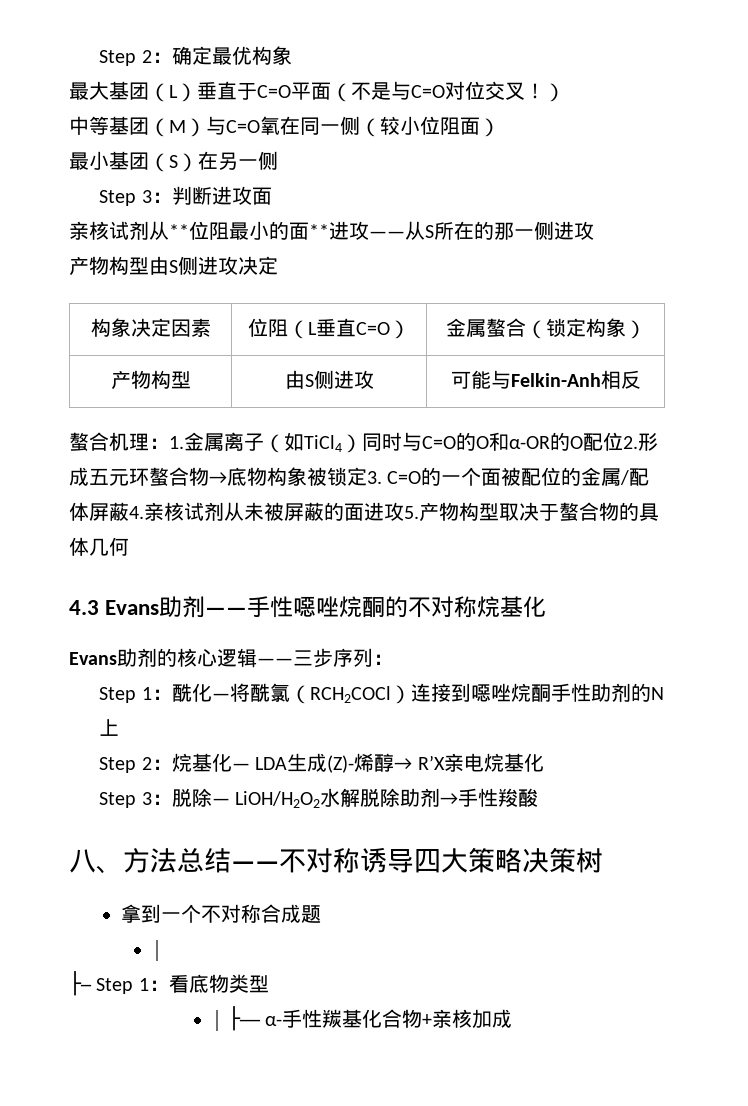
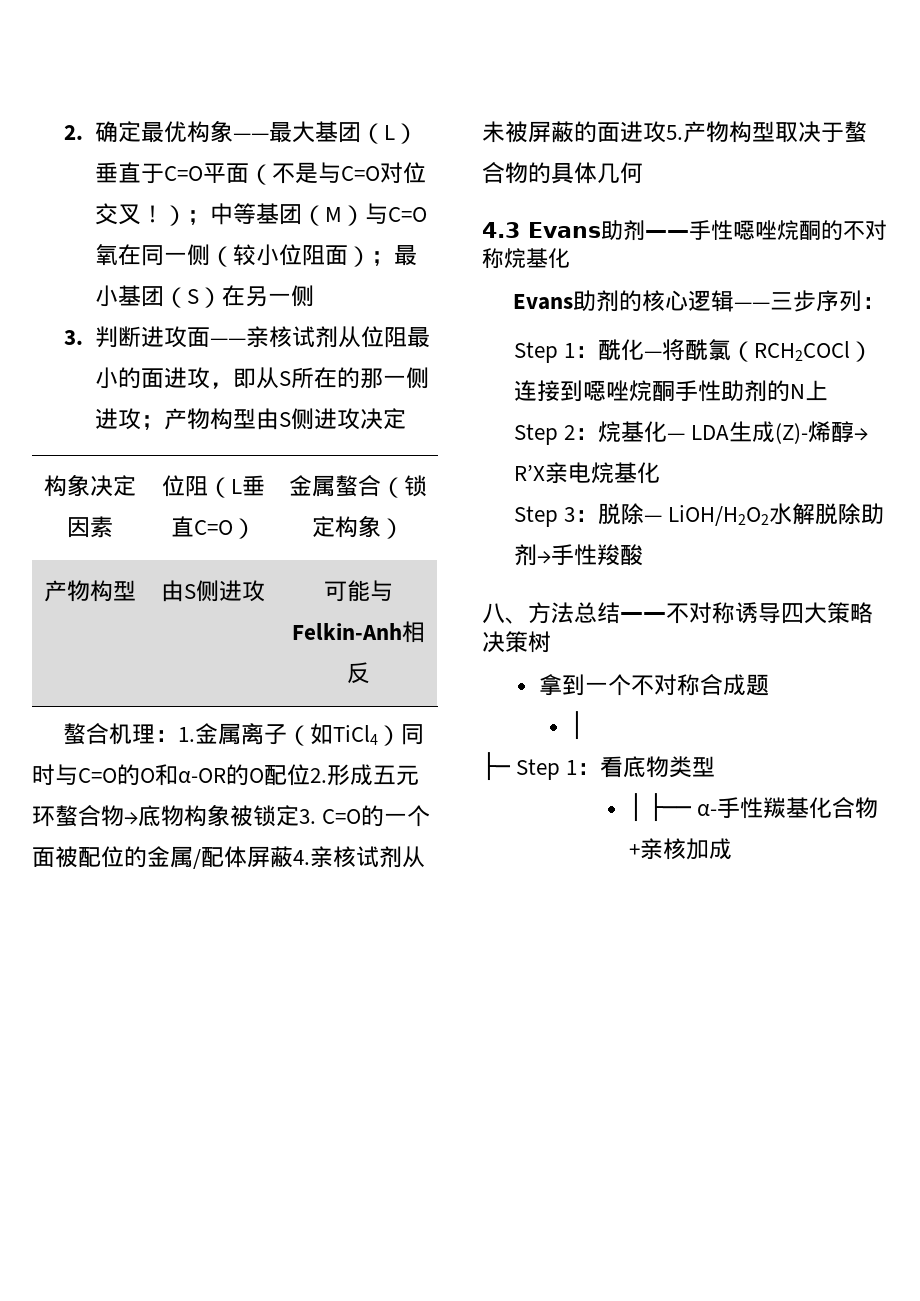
- Step 2：确定最优构象
- 最大基团（L）垂直于C=O平面（不是与C=O对位交叉！）
- 中等基团（M）与C=O氧在同一侧（较小位阻面）
- 最小基团（S）在另一侧
+ 2.确定最优构象——最大基团（L）垂直于C=O平面（不是与C=O对位交叉！）；中等基团（M）与C=O氧在同一侧（较小位阻面）；最小基团（S）在另一侧
- Step 3：判断进攻面
- 亲核试剂从**位阻最小的面**进攻——从S所在的那一侧进攻
- 产物构型由S侧进攻决定
+ 3.判断进攻面——亲核试剂从位阻最小的面进攻，即从S所在的那一侧进攻；产物构型由S侧进攻决定

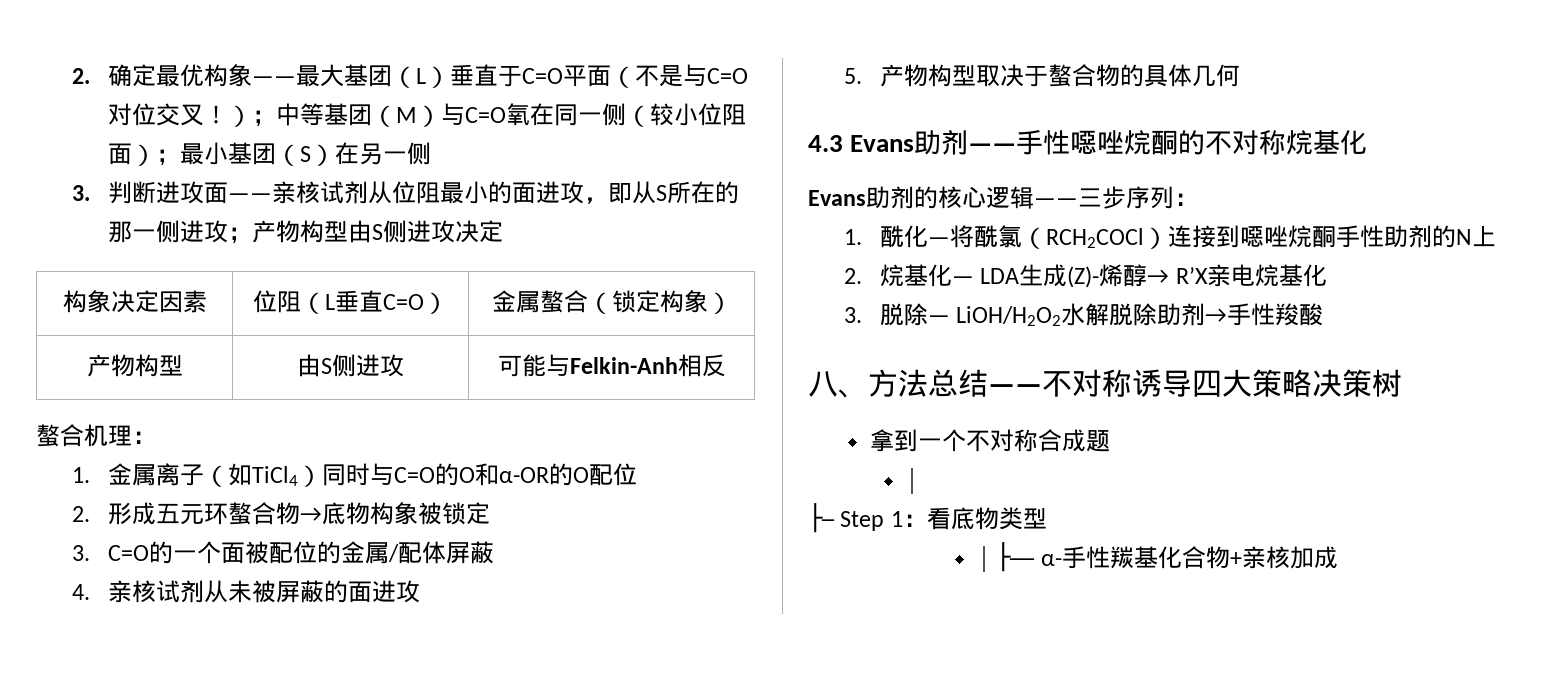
- 螯合机理：1.金属离子（如TiCl4）同时与C=O的O和α-OR的O配位2.形成五元环螯合物→底物构象被锁定3. C=O的一个面被配位的金属/配体屏蔽4.亲核试剂从未被屏蔽的面进攻5.产物构型取决于螯合物的具体几何
+ 螯合机理：
+ 1.金属离子（如TiCl4）同时与C=O的O和α-OR的O配位
+ 2.形成五元环螯合物→底物构象被锁定
+ 3. C=O的一个面被配位的金属/配体屏蔽
+ 4.亲核试剂从未被屏蔽的面进攻
+ 5.产物构型取决于螯合物的具体几何
- Step 1：酰化—将酰氯（RCH2COCl）连接到噁唑烷酮手性助剂的N上
+ 1.酰化—将酰氯（RCH2COCl）连接到噁唑烷酮手性助剂的N上
- Step 2：烷基化— LDA生成(Z)-烯醇→ R’X亲电烷基化
+ 2.烷基化— LDA生成(Z)-烯醇→ R’X亲电烷基化
- Step 3：脱除— LiOH/H2O2水解脱除助剂→手性羧酸
+ 3.脱除— LiOH/H2O2水解脱除助剂→手性羧酸

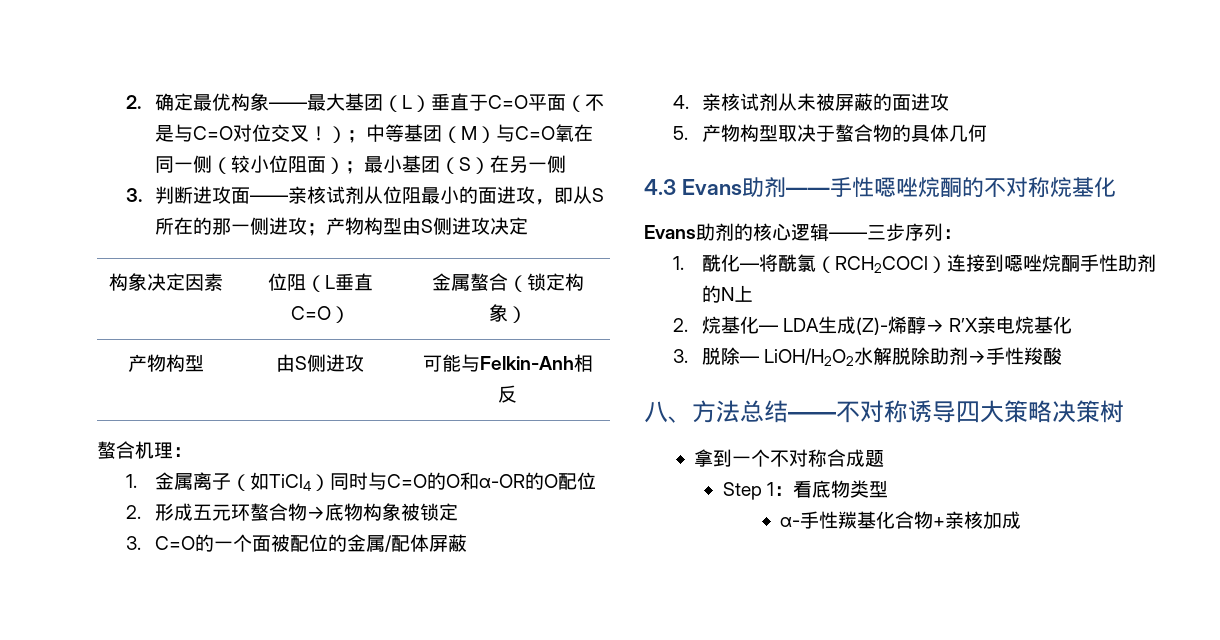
  拿到一个不对称合成题
- │
- ├─ Step 1：看底物类型
+ Step 1：看底物类型
- │ ├── α-手性羰基化合物+亲核加成
+ α-手性羰基化合物+亲核加成

